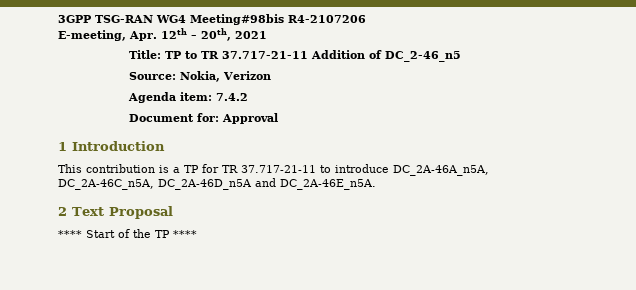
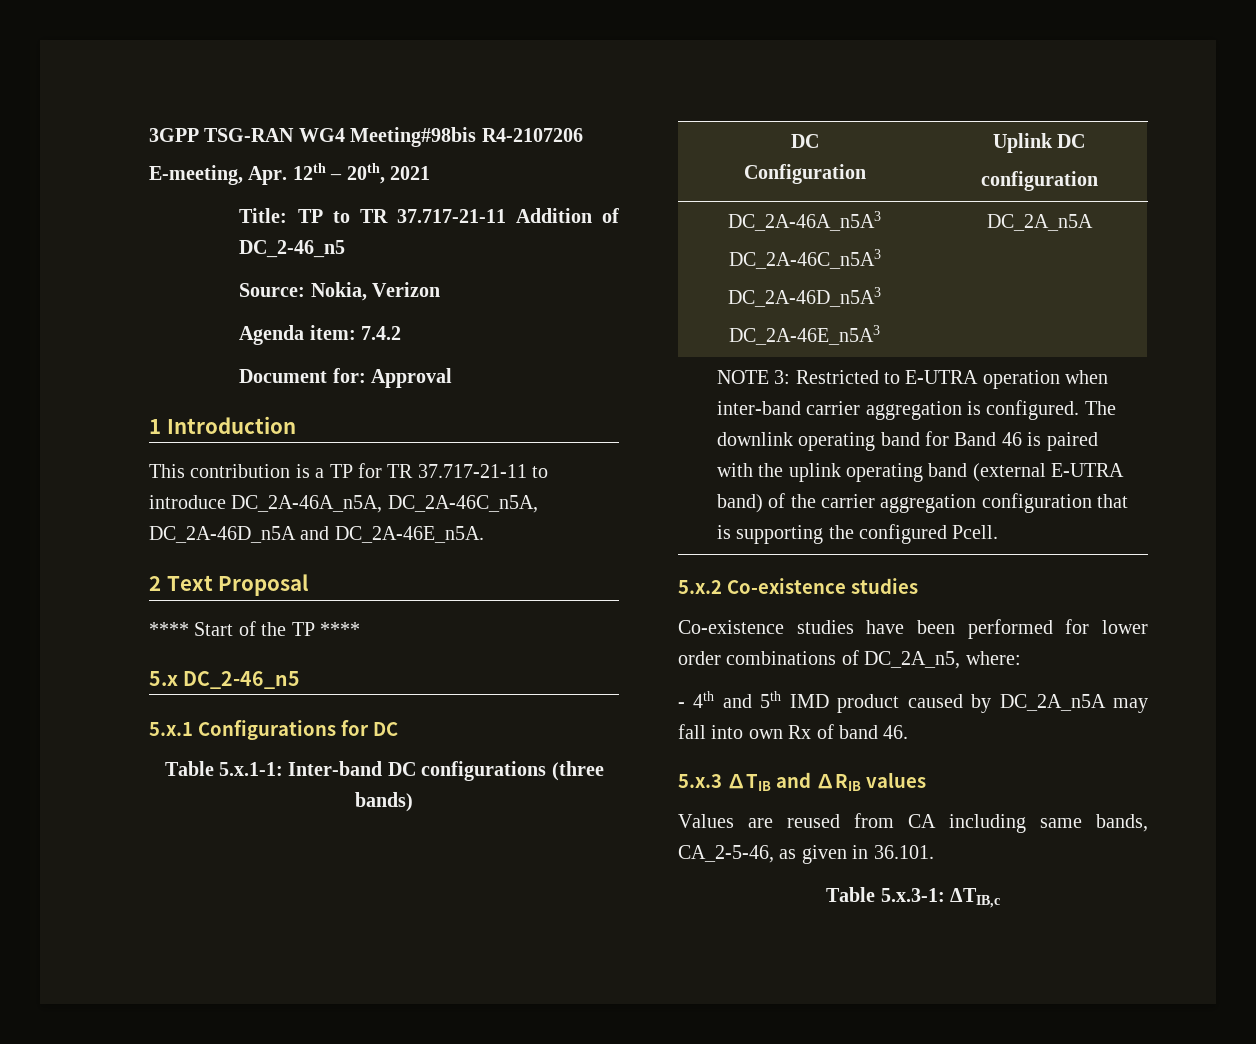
+ 5.x DC_2-46_n5
+ 5.x.1 Configurations for DC
+ Table 5.x.1-1: Inter-band DC configurations (three bands)
+ DC
+ Configuration | Uplink DC
+ configuration
+ DC_2A-46A_n5A3
+ DC_2A-46C_n5A3
+ DC_2A-46D_n5A3
+ DC_2A-46E_n5A3 | DC_2A_n5A
+ NOTE 3: Restricted to E-UTRA operation when inter-band carrier aggregation is configured. The downlink operating band for Band 46 is paired with the uplink operating band (external E-UTRA band) of the carrier aggregation configuration that is supporting the configured Pcell.
+ 5.x.2 Co-existence studies
+ Co-existence studies have been performed for lower order combinations of DC_2A_n5, where:
+ - 4th and 5th IMD product caused by DC_2A_n5A may fall into own Rx of band 46.
+ 5.x.3 ∆TIB and ∆RIB values
+ Values are reused from CA including same bands, CA_2-5-46, as given in 36.101.
+ Table 5.x.3-1: ΔTIB,c

